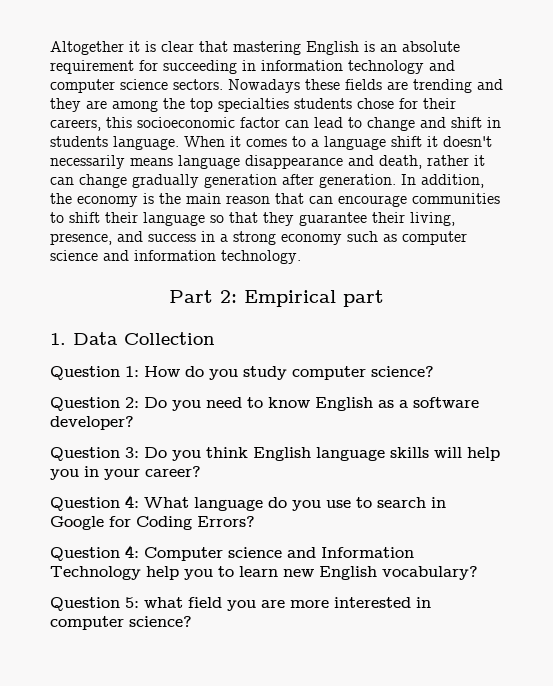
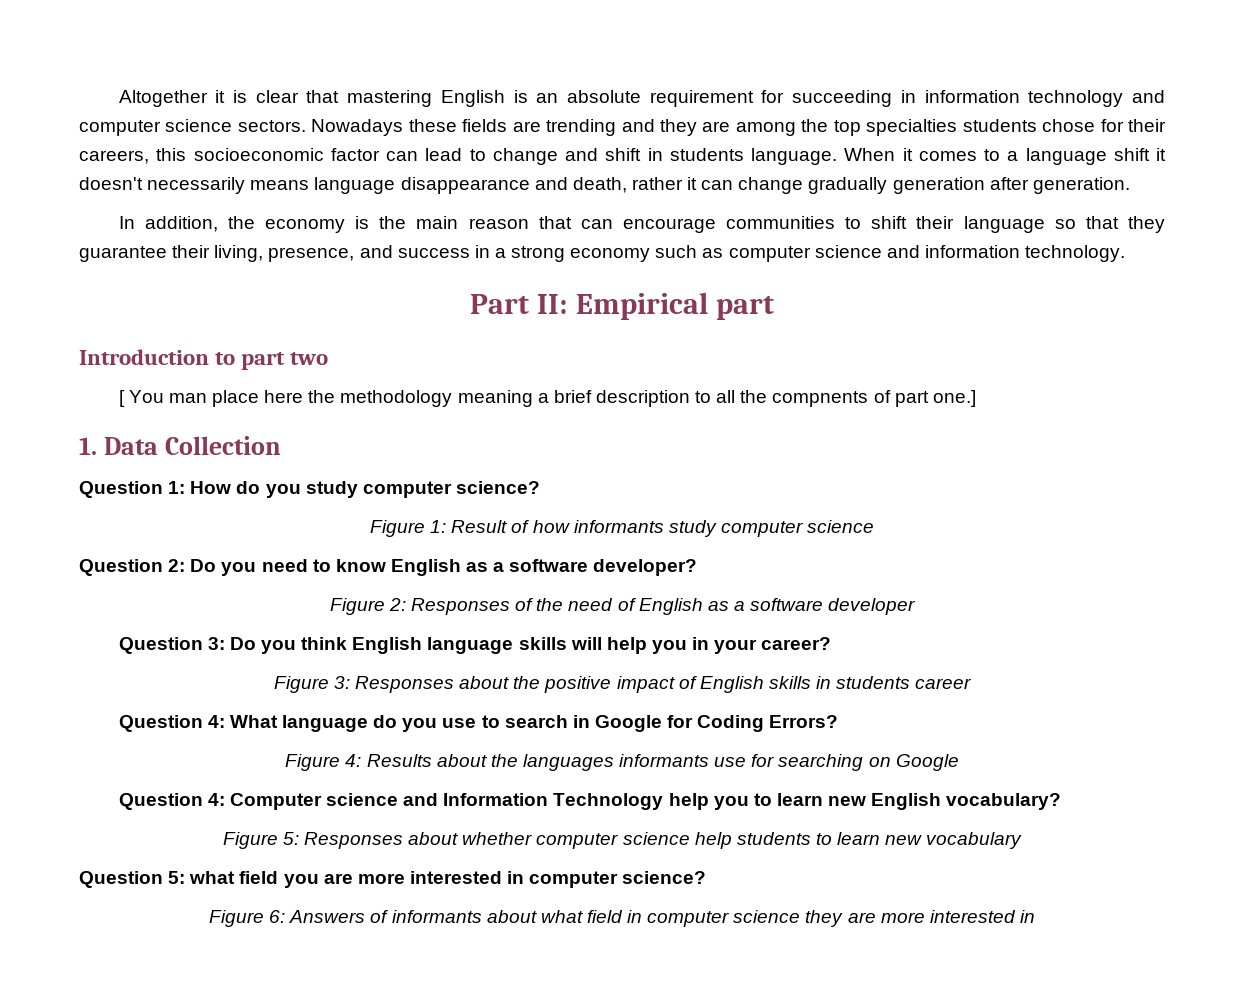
- When it comes to a language shift it doesn't necessarily means language disappearance and death, rather it can change gradually generation after generation. In addition, the economy is the main reason that can encourage communities to shift their language so that they guarantee their living, presence, and success in a strong economy such as computer science and information technology.
+ When it comes to a language shift it doesn't necessarily means language disappearance and death, rather it can change gradually generation after generation.
+ In addition, the economy is the main reason that can encourage communities to shift their language so that they guarantee their living, presence, and success in a strong economy such as computer science and information technology.
- Part 2: Empirical part
+ Part II: Empirical part
+ Introduction to part two
+ [ You man place here the methodology meaning a brief description to all the compnents of part one.]
+ Figure 1: Result of how informants study computer science
+ Figure 2: Responses of the need of English as a software developer
+ Figure 3: Responses about the positive impact of English skills in students career
+ Figure 4: Results about the languages informants use for searching on Google
+ Figure 5: Responses about whether computer science help students to learn new vocabulary
+ Figure 6: Answers of informants about what field in computer science they are more interested in

